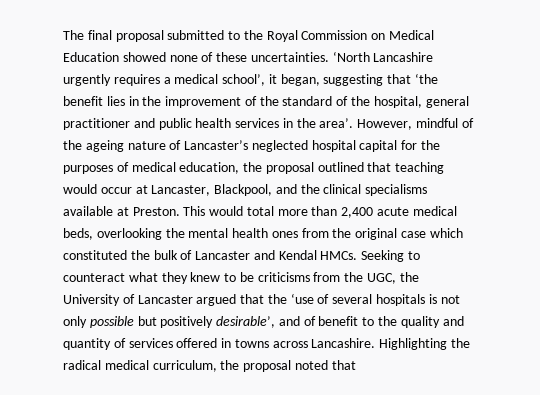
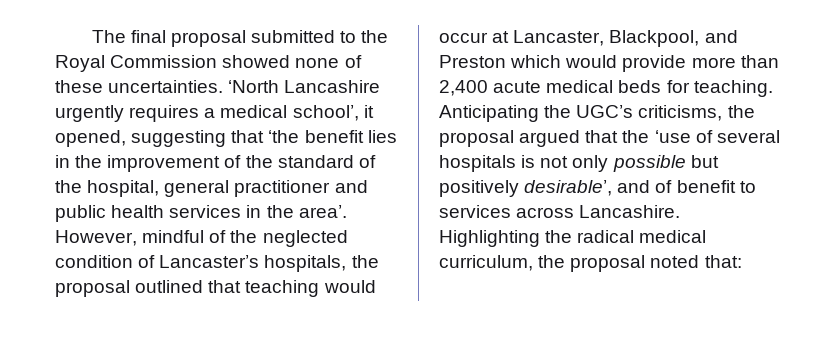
- The final proposal submitted to the Royal Commission on Medical Education showed none of these uncertainties.
+ The final proposal submitted to the Royal Commission showed none of these uncertainties.
- ‘North Lancashire urgently requires a medical school’, it began, suggesting that ‘the benefit lies in the improvement of the standard of the hospital, general practitioner and public health services in the area’.
+ ‘North Lancashire urgently requires a medical school’, it opened, suggesting that ‘the benefit lies in the improvement of the standard of the hospital, general practitioner and public health services in the area’.
- However, mindful of the ageing nature of Lancaster’s neglected hospital capital for the purposes of medical education, the proposal outlined that teaching would occur at Lancaster, Blackpool, and the clinical specialisms available at Preston. This would total more than 2,400 acute medical beds, overlooking the mental health ones from the original case which constituted the bulk of Lancaster and Kendal HMCs. Seeking to counteract what they knew to be criticisms from the UGC, the University of Lancaster argued that the ‘use of several hospitals is not only possible but positively desirable’, and of benefit to the quality and quantity of services offered in towns across Lancashire.
+ However, mindful of the neglected condition of Lancaster’s hospitals, the proposal outlined that teaching would occur at Lancaster, Blackpool, and Preston which would provide more than 2,400 acute medical beds for teaching. Anticipating the UGC’s criticisms, the proposal argued that the ‘use of several hospitals is not only possible but positively desirable’, and of benefit to services across Lancashire.
- Highlighting the radical medical curriculum, the proposal noted that
+ Highlighting the radical medical curriculum, the proposal noted that:

